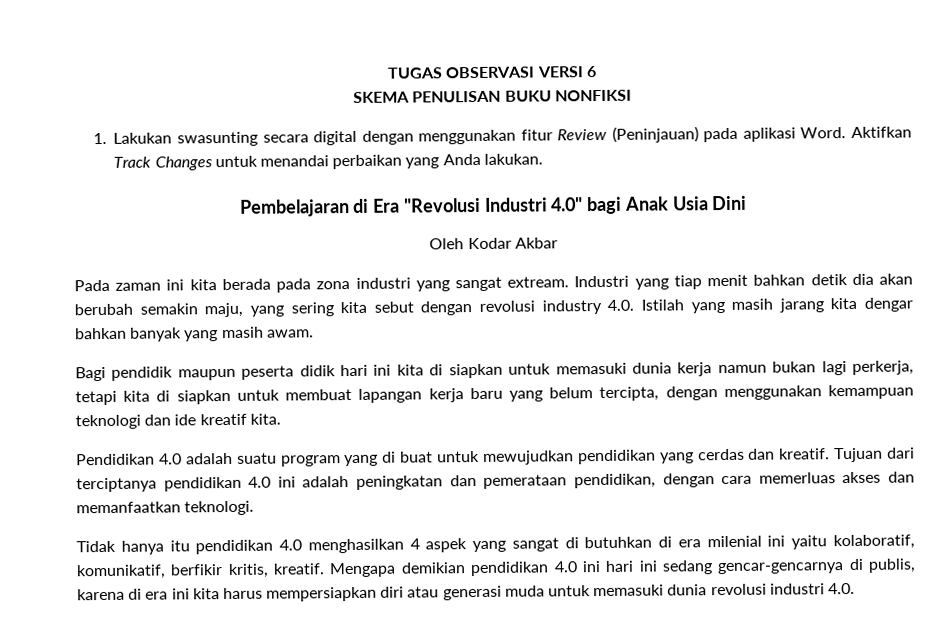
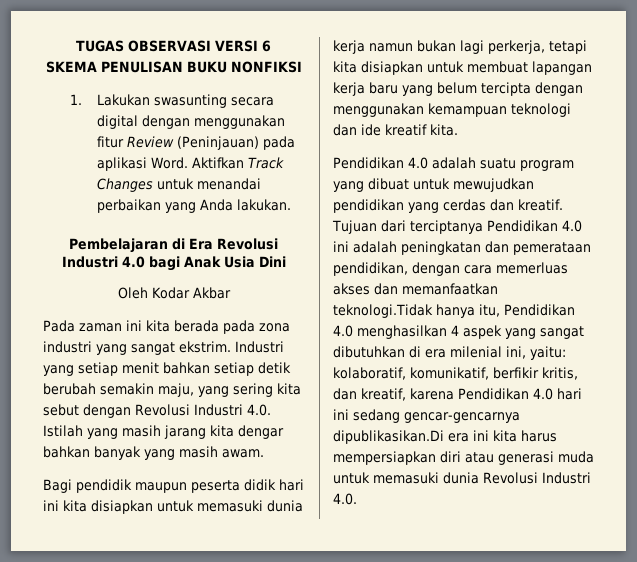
- Pembelajaran di Era "Revolusi Industri 4.0" bagi Anak Usia Dini
+ Pembelajaran di Era Revolusi Industri 4.0 bagi Anak Usia Dini
- Pada zaman ini kita berada pada zona industri yang sangat extream.
+ Pada zaman ini kita berada pada zona industri yang sangat ekstrim.
- Industri yang tiap menit bahkan detik dia akan berubah semakin maju, yang sering kita sebut dengan revolusi industry 4.0. Istilah yang masih jarang kita dengar bahkan banyak yang masih awam.
+ Industri yang setiap menit bahkan setiap detik berubah semakin maju, yang sering kita sebut dengan Revolusi Industri 4.0. Istilah yang masih jarang kita dengar bahkan banyak yang masih awam.
- Bagi pendidik maupun peserta didik hari ini kita di siapkan untuk memasuki dunia kerja namun bukan lagi perkerja, tetapi kita di siapkan untuk membuat lapangan kerja baru yang belum tercipta, dengan menggunakan kemampuan teknologi dan ide kreatif kita.
+ Bagi pendidik maupun peserta didik hari ini kita disiapkan untuk memasuki dunia kerja namun bukan lagi perkerja, tetapi kita disiapkan untuk membuat lapangan kerja baru yang belum tercipta dengan menggunakan kemampuan teknologi dan ide kreatif kita.
- Pendidikan 4.0 adalah suatu program yang di buat untuk mewujudkan pendidikan yang cerdas dan kreatif.
+ Pendidikan 4.0 adalah suatu program yang dibuat untuk mewujudkan pendidikan yang cerdas dan kreatif.
- Tujuan dari terciptanya pendidikan 4.0 ini adalah peningkatan dan pemerataan pendidikan, dengan cara memerluas akses dan memanfaatkan teknologi.
- Tidak hanya itu pendidikan 4.0 menghasilkan 4 aspek yang sangat di butuhkan di era milenial ini yaitu kolaboratif, komunikatif, berfikir kritis, kreatif. Mengapa demikian pendidikan 4.0 ini hari ini sedang gencar-gencarnya di publis, karena di era ini kita harus mempersiapkan diri atau generasi muda untuk memasuki dunia revolusi industri 4.0.
+ Tujuan dari terciptanya Pendidikan 4.0 ini adalah peningkatan dan pemerataan pendidikan, dengan cara memerluas akses dan memanfaatkan teknologi.Tidak hanya itu, Pendidikan 4.0 menghasilkan 4 aspek yang sangat dibutuhkan di era milenial ini, yaitu: kolaboratif, komunikatif, berfikir kritis, dan kreatif, karena Pendidikan 4.0 hari ini sedang gencar-gencarnya dipublikasikan.Di era ini kita harus mempersiapkan diri atau generasi muda untuk memasuki dunia Revolusi Industri 4.0.

